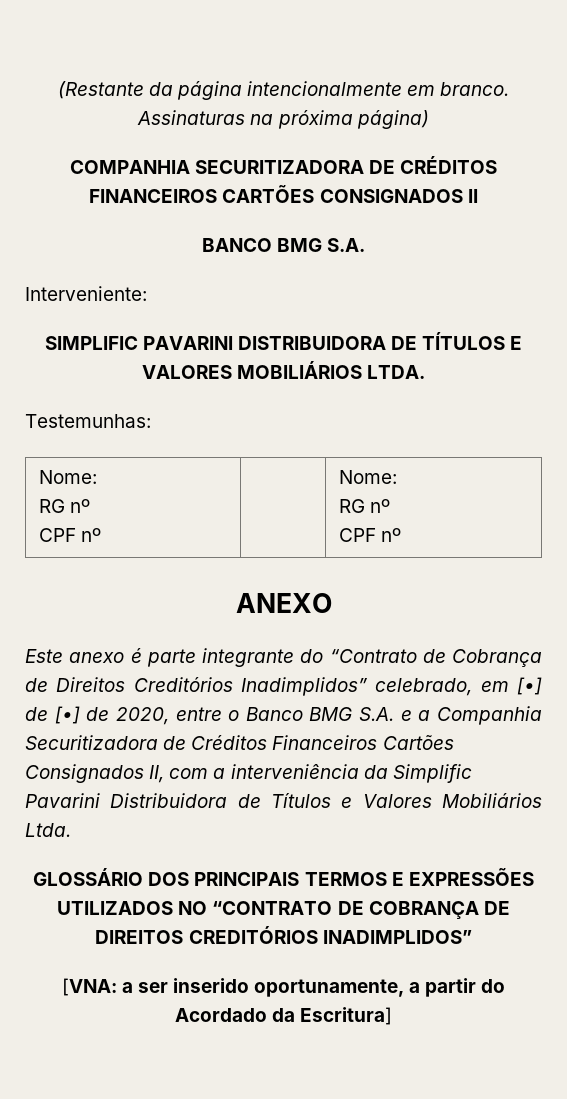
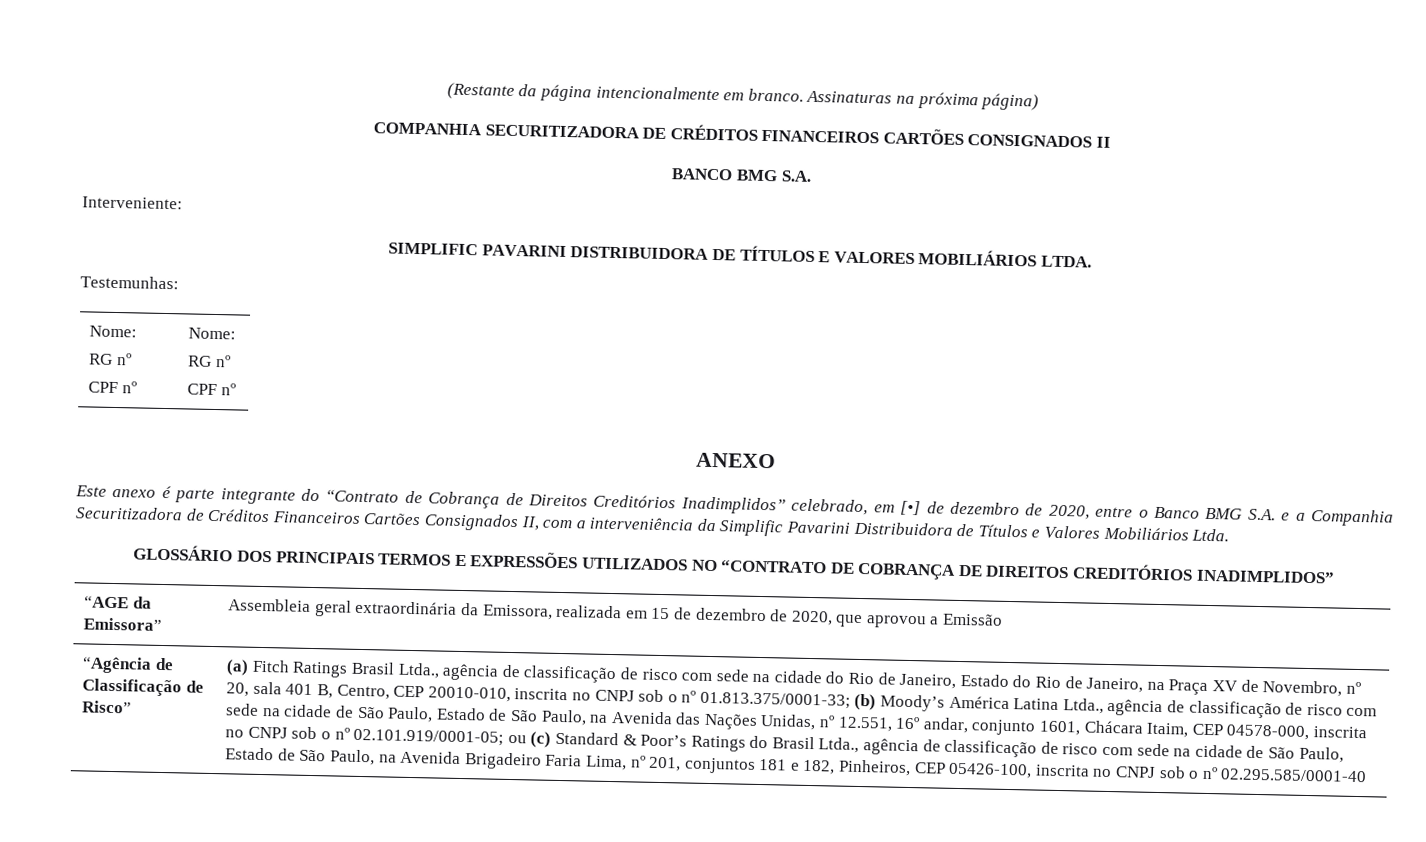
- Este anexo é parte integrante do “Contrato de Cobrança de Direitos Creditórios Inadimplidos” celebrado, em [•] de [•] de 2020, entre o Banco BMG S.A. e a Companhia Securitizadora de Créditos Financeiros Cartões Consignados II, com a interveniência da Simplific Pavarini Distribuidora de Títulos e Valores Mobiliários Ltda.
+ Este anexo é parte integrante do “Contrato de Cobrança de Direitos Creditórios Inadimplidos” celebrado, em [•] de dezembro de 2020, entre o Banco BMG S.A. e a Companhia Securitizadora de Créditos Financeiros Cartões Consignados II, com a interveniência da Simplific Pavarini Distribuidora de Títulos e Valores Mobiliários Ltda.
- [VNA: a ser inserido oportunamente, a partir do Acordado da Escritura]
+ “AGE da Emissora” | Assembleia geral extraordinária da Emissora, realizada em 15 de dezembro de 2020, que aprovou a Emissão
+ “Agência de Classificação de Risco” | (a) Fitch Ratings Brasil Ltda., agência de classificação de risco com sede na cidade do Rio de Janeiro, Estado do Rio de Janeiro, na Praça XV de Novembro, nº 20, sala 401 B, Centro, CEP 20010-010, inscrita no CNPJ sob o nº 01.813.375/0001-33; (b) Moody’s América Latina Ltda., agência de classificação de risco com sede na cidade de São Paulo, Estado de São Paulo, na Avenida das Nações Unidas, nº 12.551, 16º andar, conjunto 1601, Chácara Itaim, CEP 04578-000, inscrita no CNPJ sob o nº 02.101.919/0001-05; ou (c) Standard & Poor’s Ratings do Brasil Ltda., agência de classificação de risco com sede na cidade de São Paulo, Estado de São Paulo, na Avenida Brigadeiro Faria Lima, nº 201, conjuntos 181 e 182, Pinheiros, CEP 05426-100, inscrita no CNPJ sob o nº 02.295.585/0001-40

